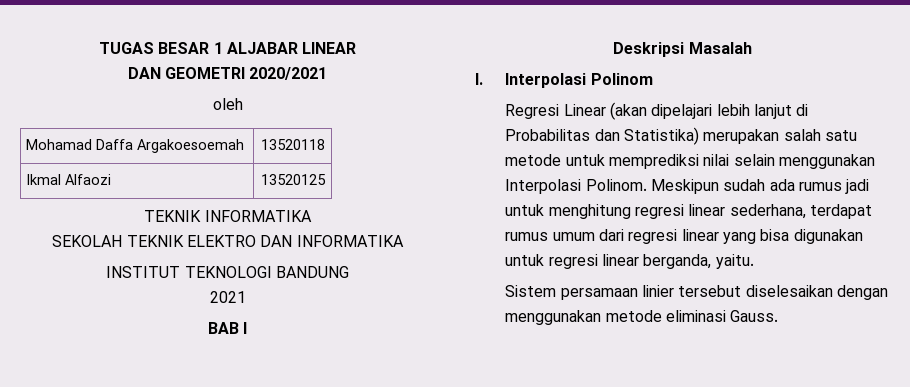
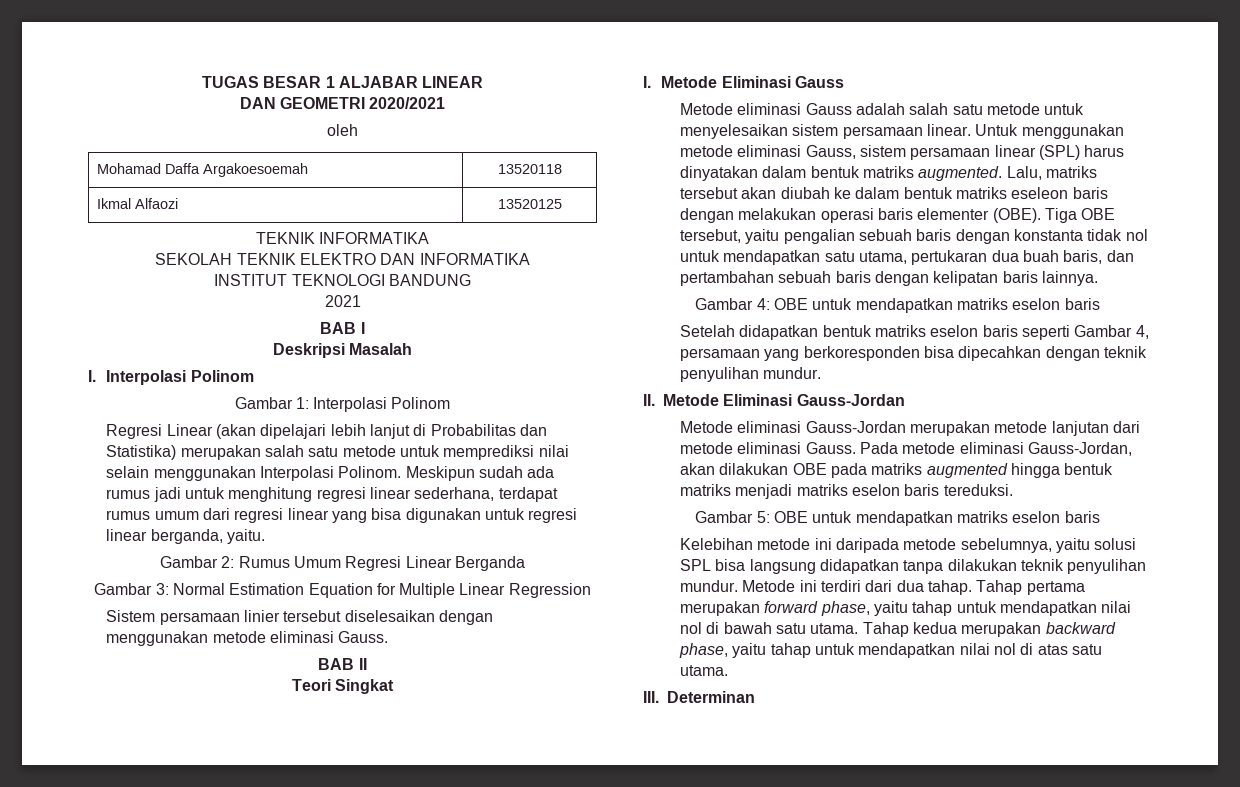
+ Gambar 1: Interpolasi Polinom
+ Gambar 2: Rumus Umum Regresi Linear Berganda
+ Gambar 3: Normal Estimation Equation for Multiple Linear Regression
+ BAB II
+ Teori Singkat
+ I. Metode Eliminasi Gauss
+ Metode eliminasi Gauss adalah salah satu metode untuk menyelesaikan sistem persamaan linear. Untuk menggunakan metode eliminasi Gauss, sistem persamaan linear (SPL) harus dinyatakan dalam bentuk matriks augmented. Lalu, matriks tersebut akan diubah ke dalam bentuk matriks eseleon baris dengan melakukan operasi baris elementer (OBE). Tiga OBE tersebut, yaitu pengalian sebuah baris dengan konstanta tidak nol untuk mendapatkan satu utama, pertukaran dua buah baris, dan pertambahan sebuah baris dengan kelipatan baris lainnya.
+ Gambar 4: OBE untuk mendapatkan matriks eselon baris
+ Setelah didapatkan bentuk matriks eselon baris seperti Gambar 4, persamaan yang berkoresponden bisa dipecahkan dengan teknik penyulihan mundur.
+ II. Metode Eliminasi Gauss-Jordan
+ Metode eliminasi Gauss-Jordan merupakan metode lanjutan dari metode eliminasi Gauss. Pada metode eliminasi Gauss-Jordan, akan dilakukan OBE pada matriks augmented hingga bentuk matriks menjadi matriks eselon baris tereduksi.
+ Gambar 5: OBE untuk mendapatkan matriks eselon baris
+ Kelebihan metode ini daripada metode sebelumnya, yaitu solusi SPL bisa langsung didapatkan tanpa dilakukan teknik penyulihan mundur. Metode ini terdiri dari dua tahap. Tahap pertama merupakan forward phase, yaitu tahap untuk mendapatkan nilai nol di bawah satu utama. Tahap kedua merupakan backward phase, yaitu tahap untuk mendapatkan nilai nol di atas satu utama.
+ III. Determinan

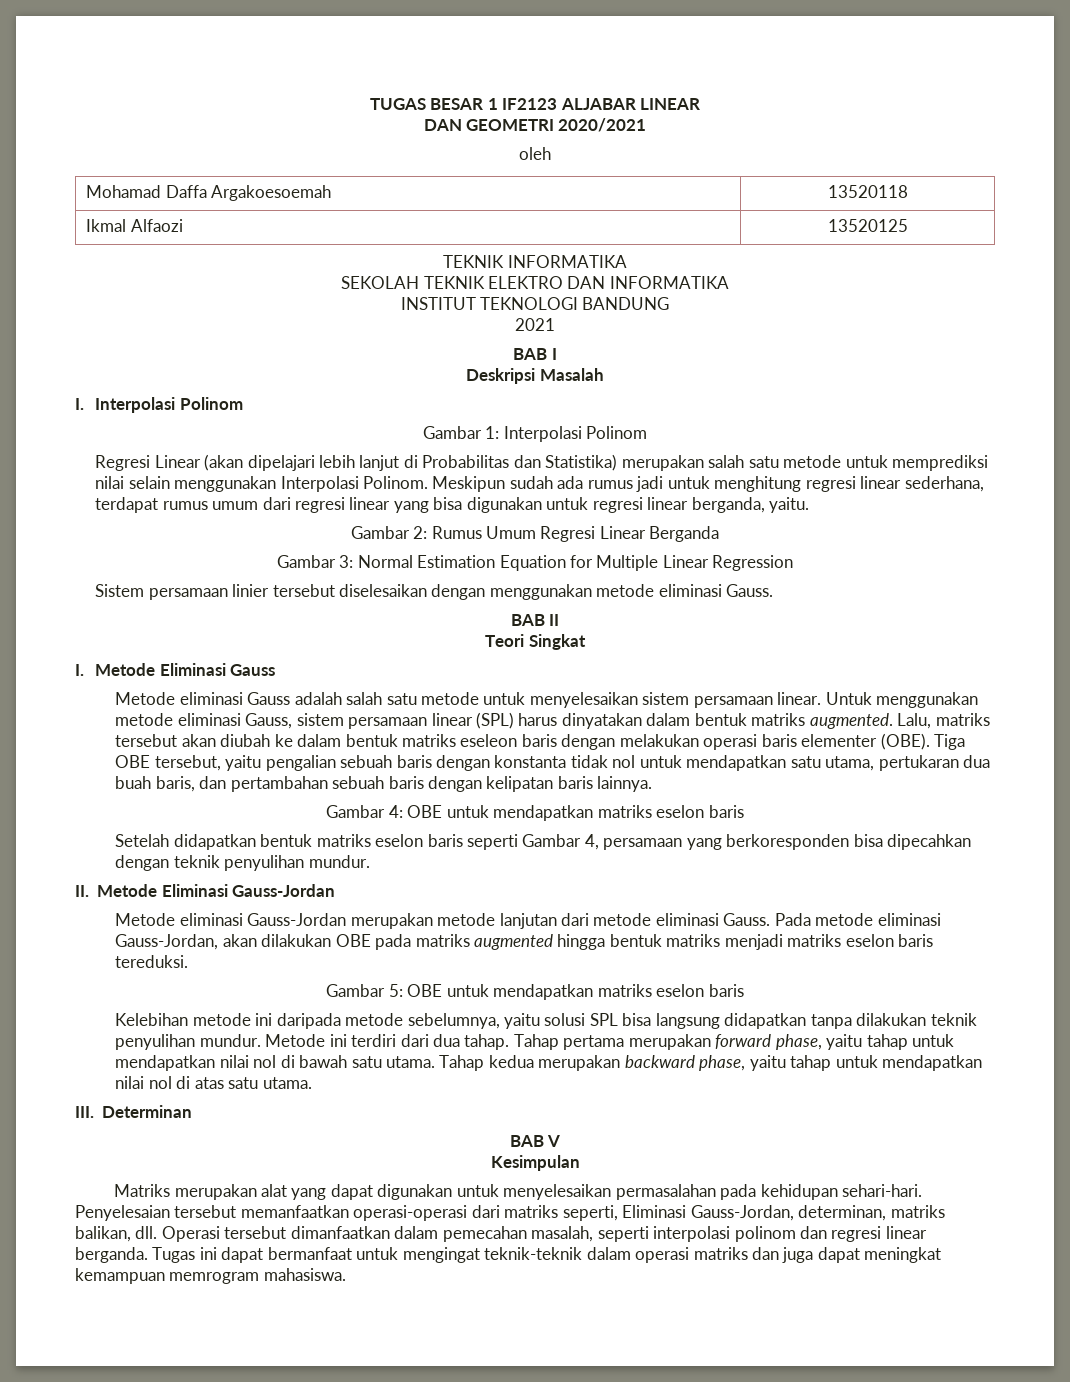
- TUGAS BESAR 1 ALJABAR LINEAR
+ TUGAS BESAR 1 IF2123 ALJABAR LINEAR
+ BAB V
+ Kesimpulan
+ Matriks merupakan alat yang dapat digunakan untuk menyelesaikan permasalahan pada kehidupan sehari-hari. Penyelesaian tersebut memanfaatkan operasi-operasi dari matriks seperti, Eliminasi Gauss-Jordan, determinan, matriks balikan, dll. Operasi tersebut dimanfaatkan dalam pemecahan masalah, seperti interpolasi polinom dan regresi linear berganda. Tugas ini dapat bermanfaat untuk mengingat teknik-teknik dalam operasi matriks dan juga dapat meningkat kemampuan memrogram mahasiswa.

